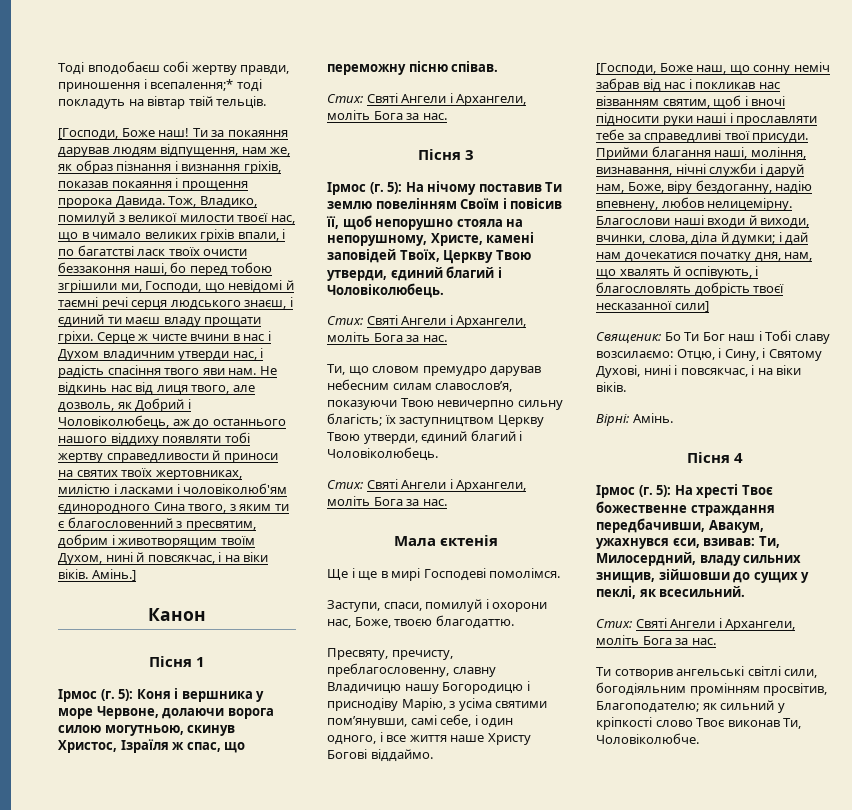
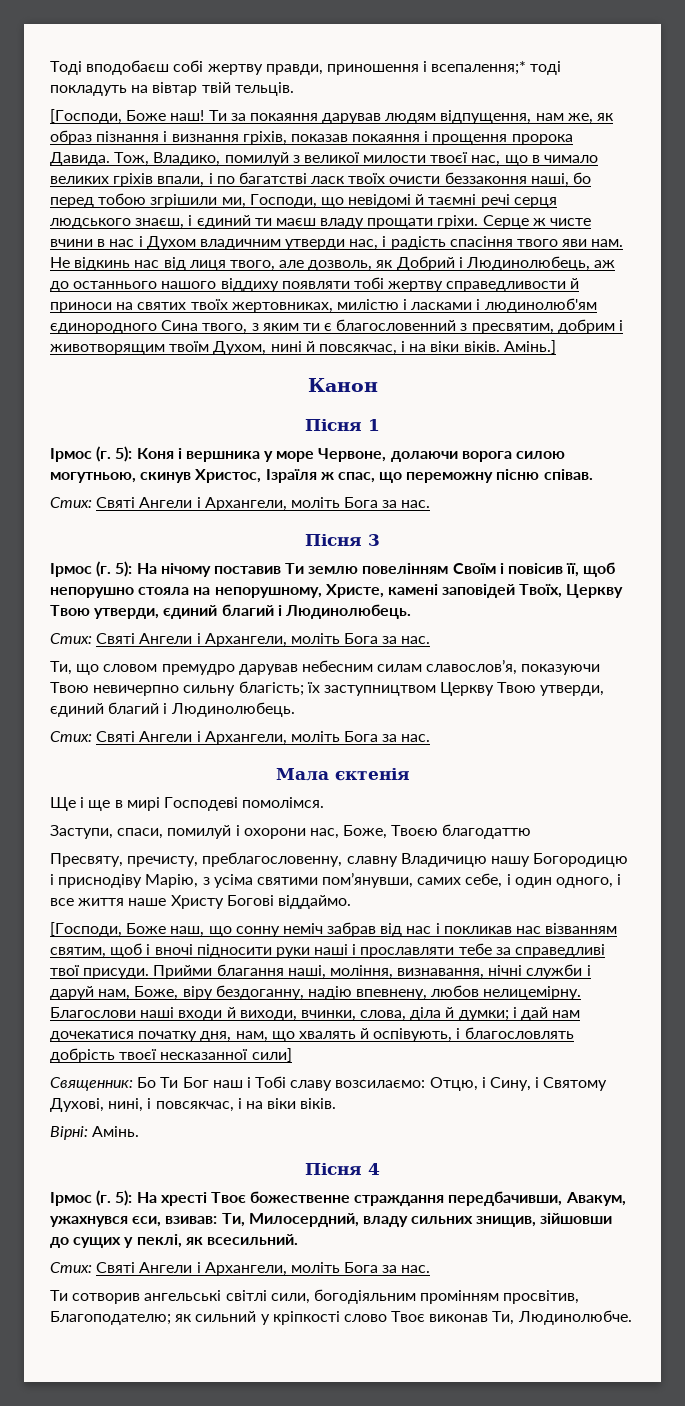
- Не відкинь нас від лиця твого, але дозволь, як Добрий і Чоловіколюбець, аж до останнього нашого віддиху появляти тобі жертву справедливости й приноси на святих твоїх жертовниках, милістю і ласками і чоловіколюб'ям єдинородного Сина твого, з яким ти є благословенний з пресвятим, добрим і животворящим твоїм Духом, нині й повсякчас, і на віки віків.
+ Не відкинь нас від лиця твого, але дозволь, як Добрий і Людинолюбець, аж до останнього нашого віддиху появляти тобі жертву справедливости й приноси на святих твоїх жертовниках, милістю і ласками і людинолюб'ям єдинородного Сина твого, з яким ти є благословенний з пресвятим, добрим і животворящим твоїм Духом, нині й повсякчас, і на віки віків.
- Ірмос (г. 5): На нічому поставив Ти землю повелінням Своїм і повісив її, щоб непорушно стояла на непорушному, Христе, камені заповідей Твоїх, Церкву Твою утверди, єдиний благий і Чоловіколюбець.
+ Ірмос (г. 5): На нічому поставив Ти землю повелінням Своїм і повісив її, щоб непорушно стояла на непорушному, Христе, камені заповідей Твоїх, Церкву Твою утверди, єдиний благий і Людинолюбець.
- Ти, що словом премудро дарував небесним силам славослов’я, показуючи Твою невичерпно сильну благість; їх заступництвом Церкву Твою утверди, єдиний благий і Чоловіколюбець.
+ Ти, що словом премудро дарував небесним силам славослов’я, показуючи Твою невичерпно сильну благість; їх заступництвом Церкву Твою утверди, єдиний благий і Людинолюбець.
- Заступи, спаси, помилуй і охорони нас, Боже, твоєю благодаттю.
+ Заступи, спаси, помилуй і охорони нас, Боже, Твоєю благодаттю
- Пресвяту, пречисту, преблагословенну, славну Владичицю нашу Богородицю і приснодіву Марію, з усіма святими пом’янувши, самі себе, і один одного, і все життя наше Христу Богові віддаймо.
+ Пресвяту, пречисту, преблагословенну, славну Владичицю нашу Богородицю і приснодіву Марію, з усіма святими пом’янувши, самих себе, і один одного, і все життя наше Христу Богові віддаймо.
- Священик: Бо Ти Бог наш і Тобі славу возсилаємо: Отцю, і Сину, і Святому Духові, нині і повсякчас, і на віки віків.
+ Священник: Бо Ти Бог наш і Тобі славу возсилаємо: Отцю, і Сину, і Святому Духові, нині, і повсякчас, і на віки віків.
- Ти сотворив ангельські світлі сили, богодіяльним промінням просвітив, Благоподателю; як сильний у кріпкості слово Твоє виконав Ти, Чоловіколюбче.
+ Ти сотворив ангельські світлі сили, богодіяльним промінням просвітив, Благоподателю; як сильний у кріпкості слово Твоє виконав Ти, Людинолюбче.

